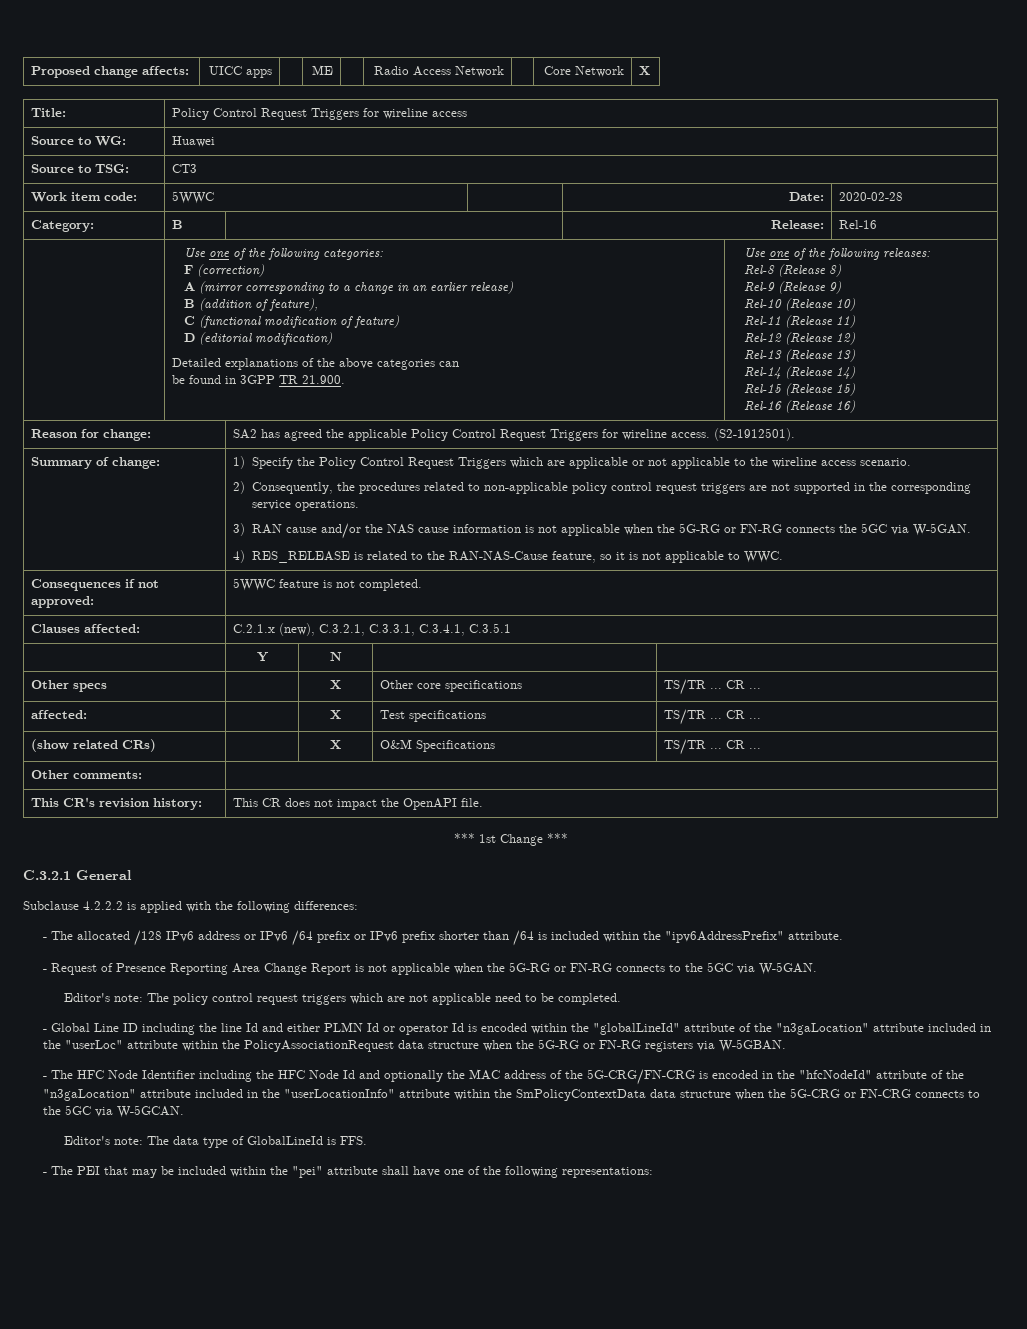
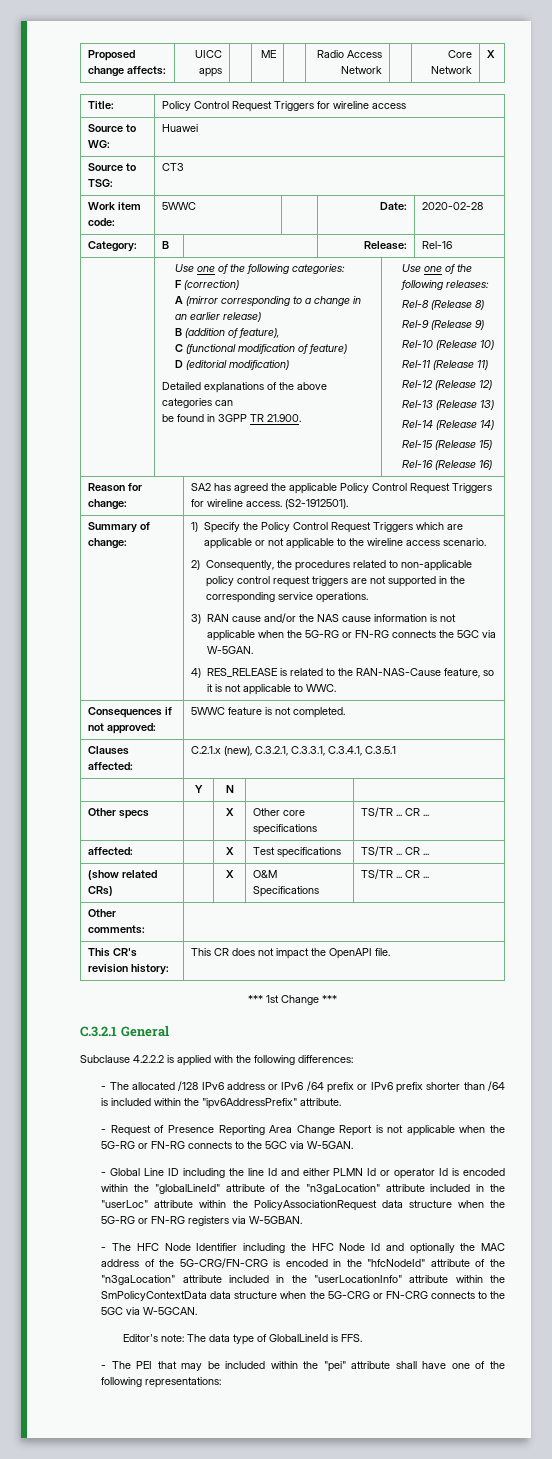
- Editor's note: The policy control request triggers which are not applicable need to be completed.

